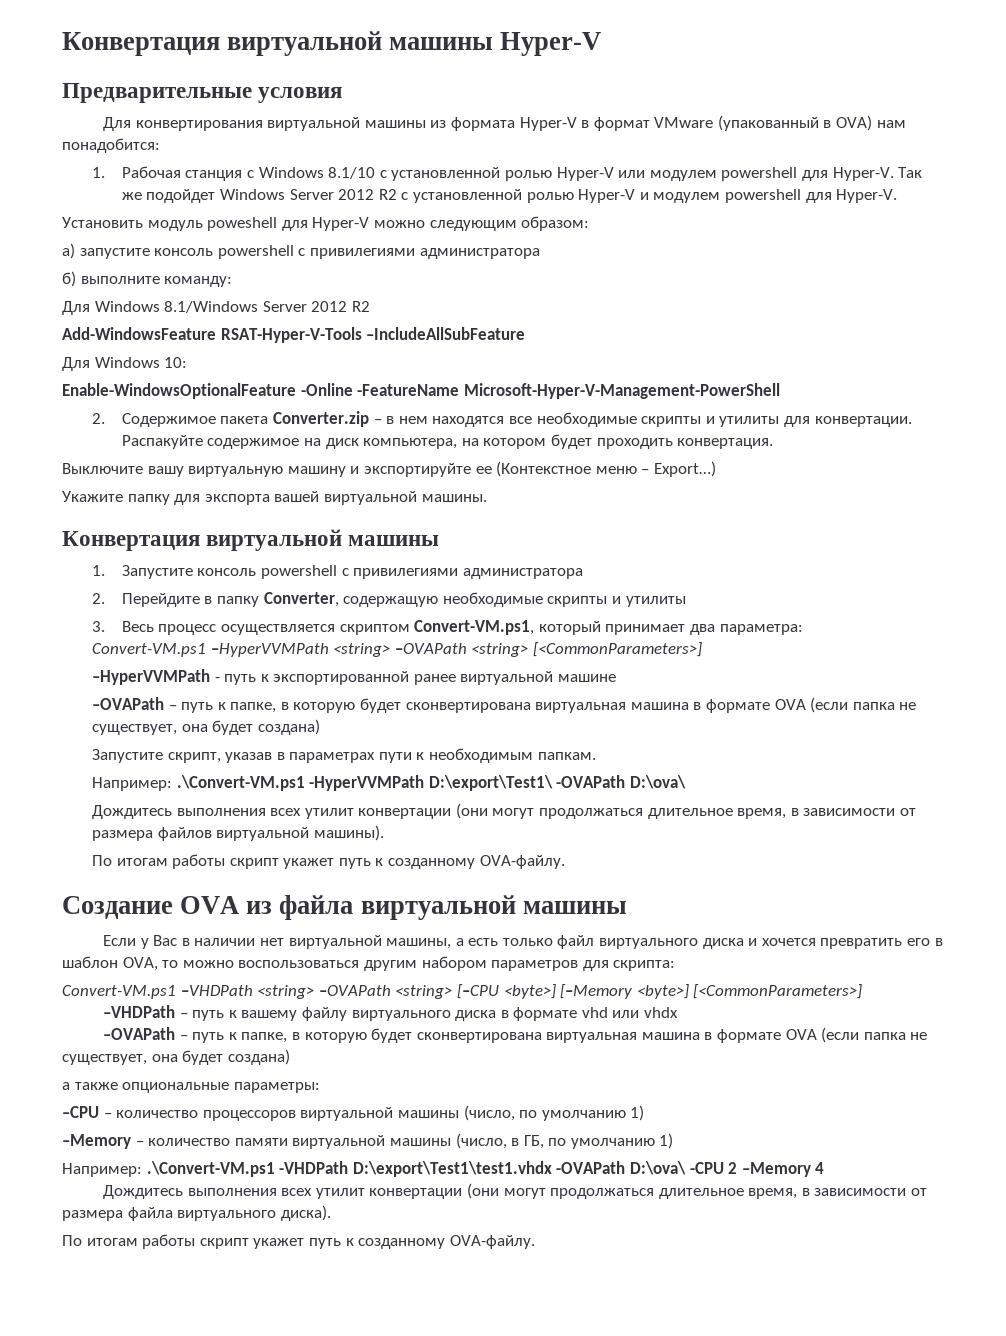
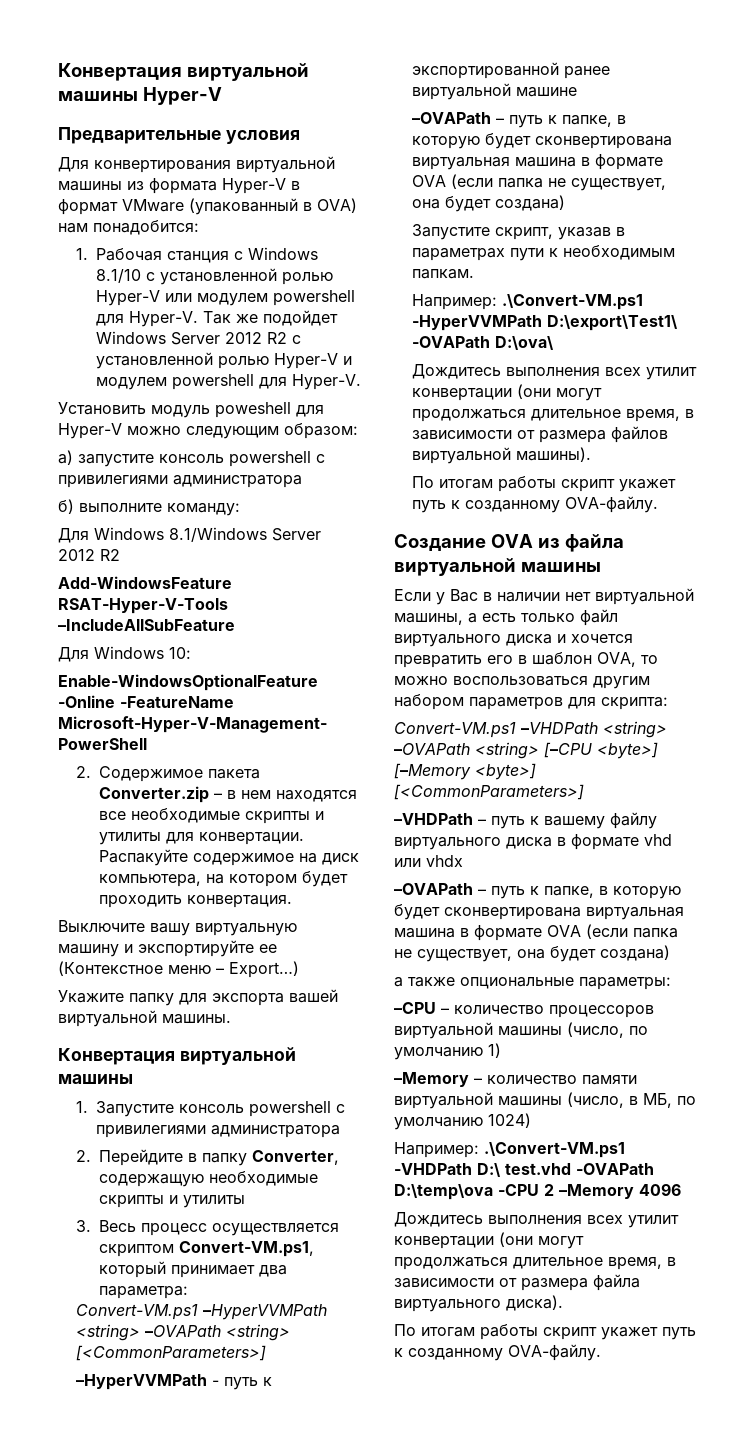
- –Memory – количество памяти виртуальной машины (число, в ГБ, по умолчанию 1)
+ –Memory – количество памяти виртуальной машины (число, в МБ, по умолчанию 1024)
- Например: .\Convert-VM.ps1 -VHDPath D:\export\Test1\test1.vhdx -OVAPath D:\ova\ -CPU 2 –Memory 4
+ Например: .\Convert-VM.ps1 -VHDPath D:\ test.vhd -OVAPath D:\temp\ova -CPU 2 –Memory 4096

